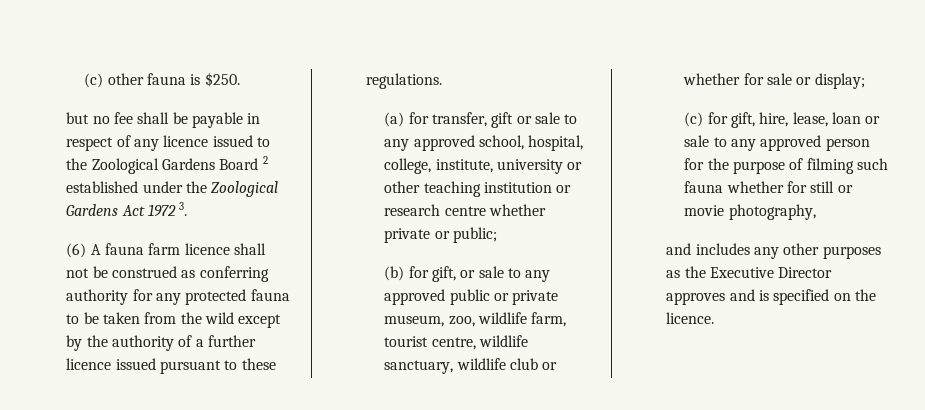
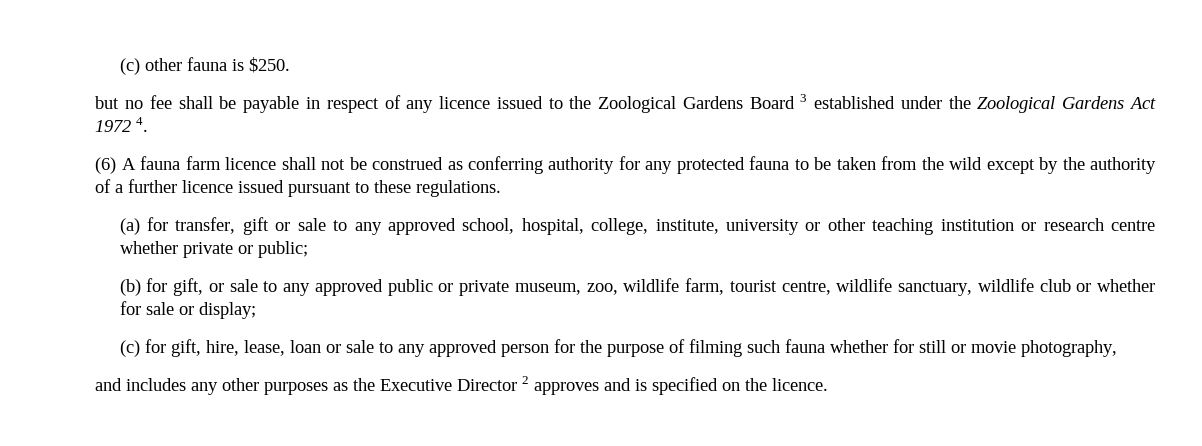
- but no fee shall be payable in respect of any licence issued to the Zoological Gardens Board 2 established under the Zoological Gardens Act 1972 3.
+ but no fee shall be payable in respect of any licence issued to the Zoological Gardens Board 3 established under the Zoological Gardens Act 1972 4.
- and includes any other purposes as the Executive Director approves and is specified on the licence.
+ and includes any other purposes as the Executive Director 2 approves and is specified on the licence.

